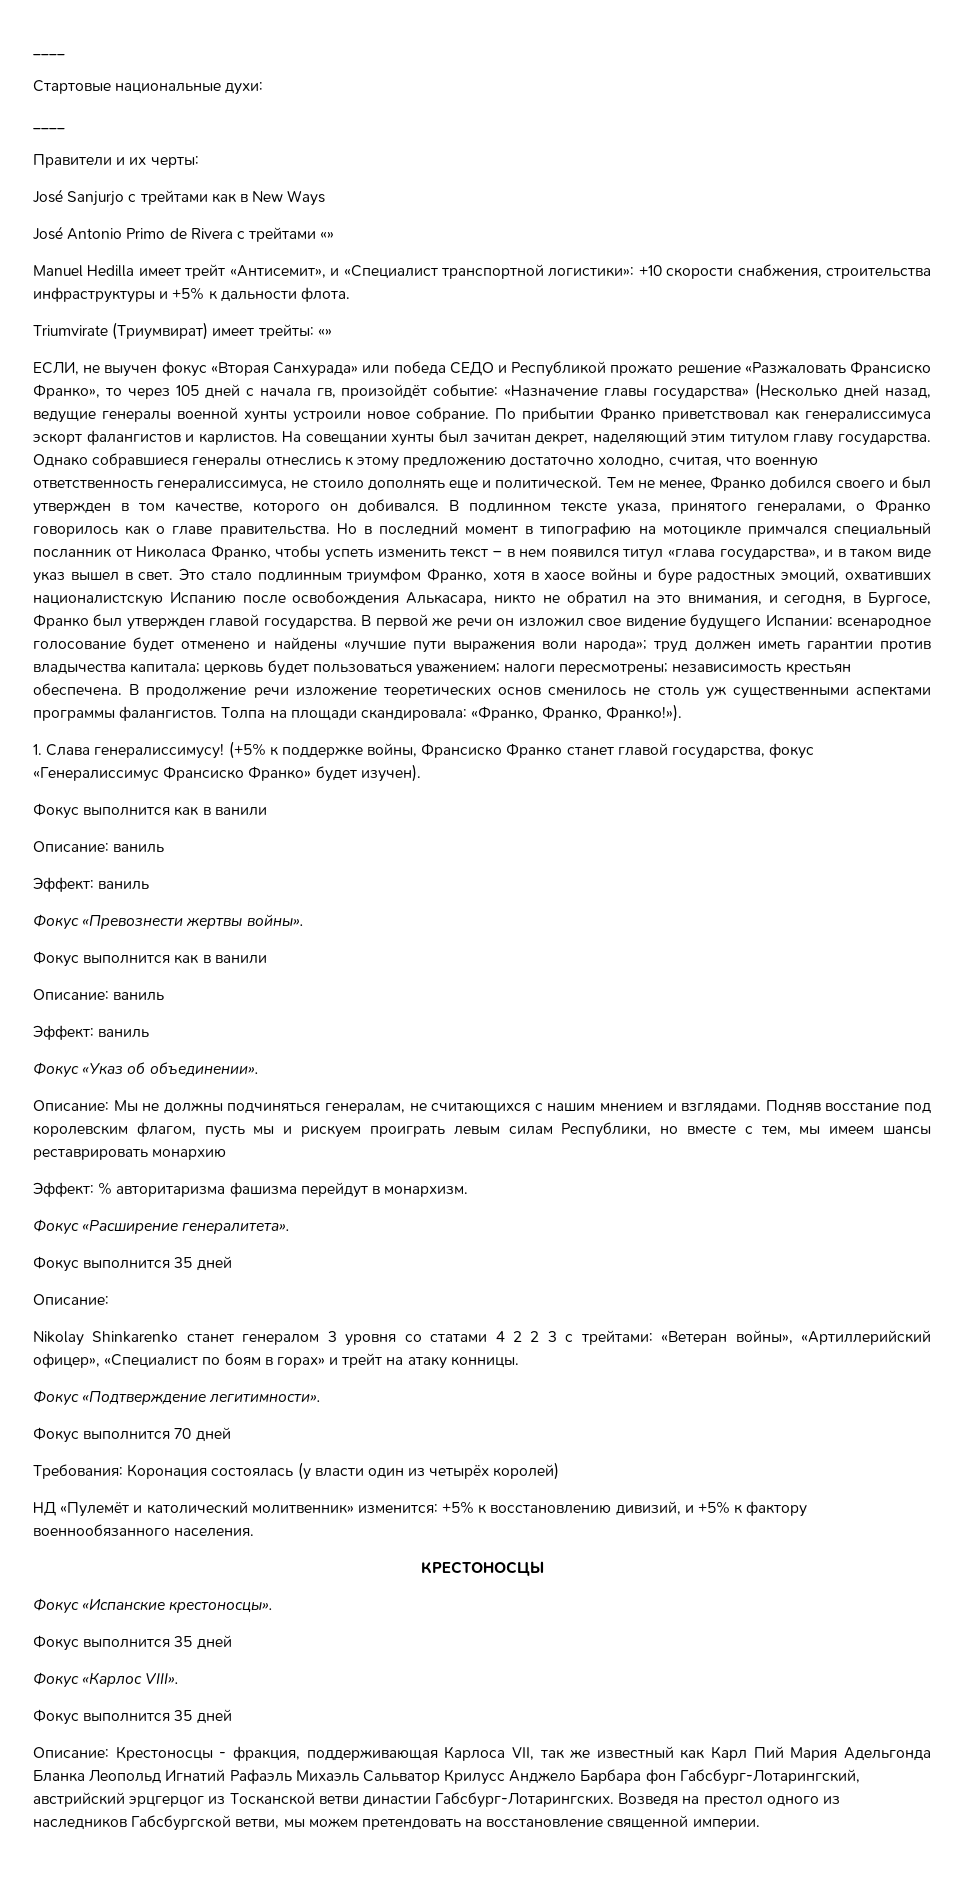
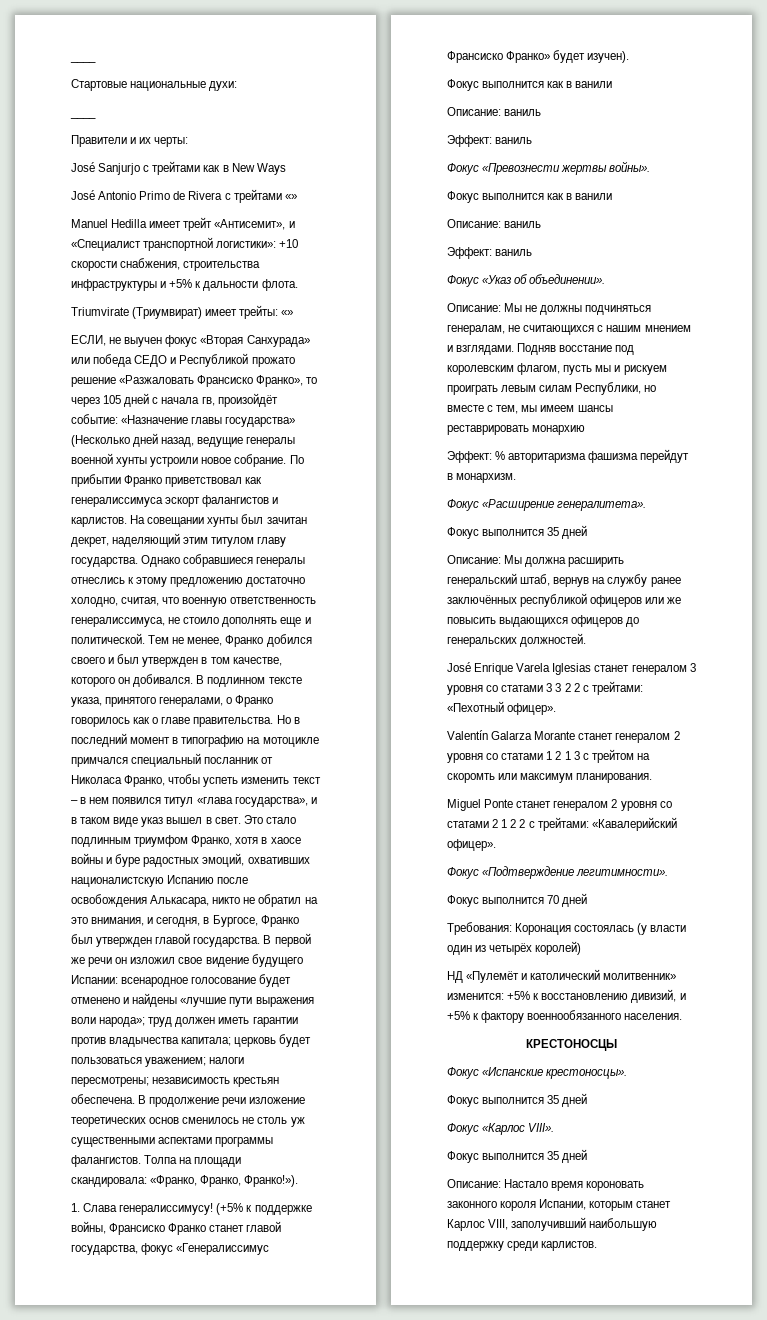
  Фокус «Расширение генералитета».
  Фокус выполнится 35 дней
- Описание:
- Nikolay Shinkarenko станет генералом 3 уровня со статами 4 2 2 3 с трейтами: «Ветеран войны», «Артиллерийский офицер», «Специалист по боям в горах» и трейт на атаку конницы.
+ Описание: Мы должна расширить генеральский штаб, вернув на службу ранее заключённых республикой офицеров или же повысить выдающихся офицеров до генеральских должностей.
+ José Enrique Varela Iglesias станет генералом 3 уровня со статами 3 3 2 2 с трейтами: «Пехотный офицер».
+ Valentín Galarza Morante станет генералом 2 уровня со статами 1 2 1 3 с трейтом на скоромть или максимум планирования.
+ Miguel Ponte станет генералом 2 уровня со статами 2 1 2 2 с трейтами: «Кавалерийский офицер».
- Описание: Крестоносцы - фракция, поддерживающая Карлоса VII, так же известный как Карл Пий Мария Адельгонда Бланка Леопольд Игнатий Рафаэль Михаэль Сальватор Крилусс Анджело Барбара фон Габсбург-Лотарингский, австрийский эрцгерцог из Тосканской ветви династии Габсбург-Лотарингских. Возведя на престол одного из наследников Габсбургской ветви, мы можем претендовать на восстановление священной империи.
+ Описание: Настало время короновать законного короля Испании, которым станет Карлос VIII, заполучивший наибольшую поддержку среди карлистов.

